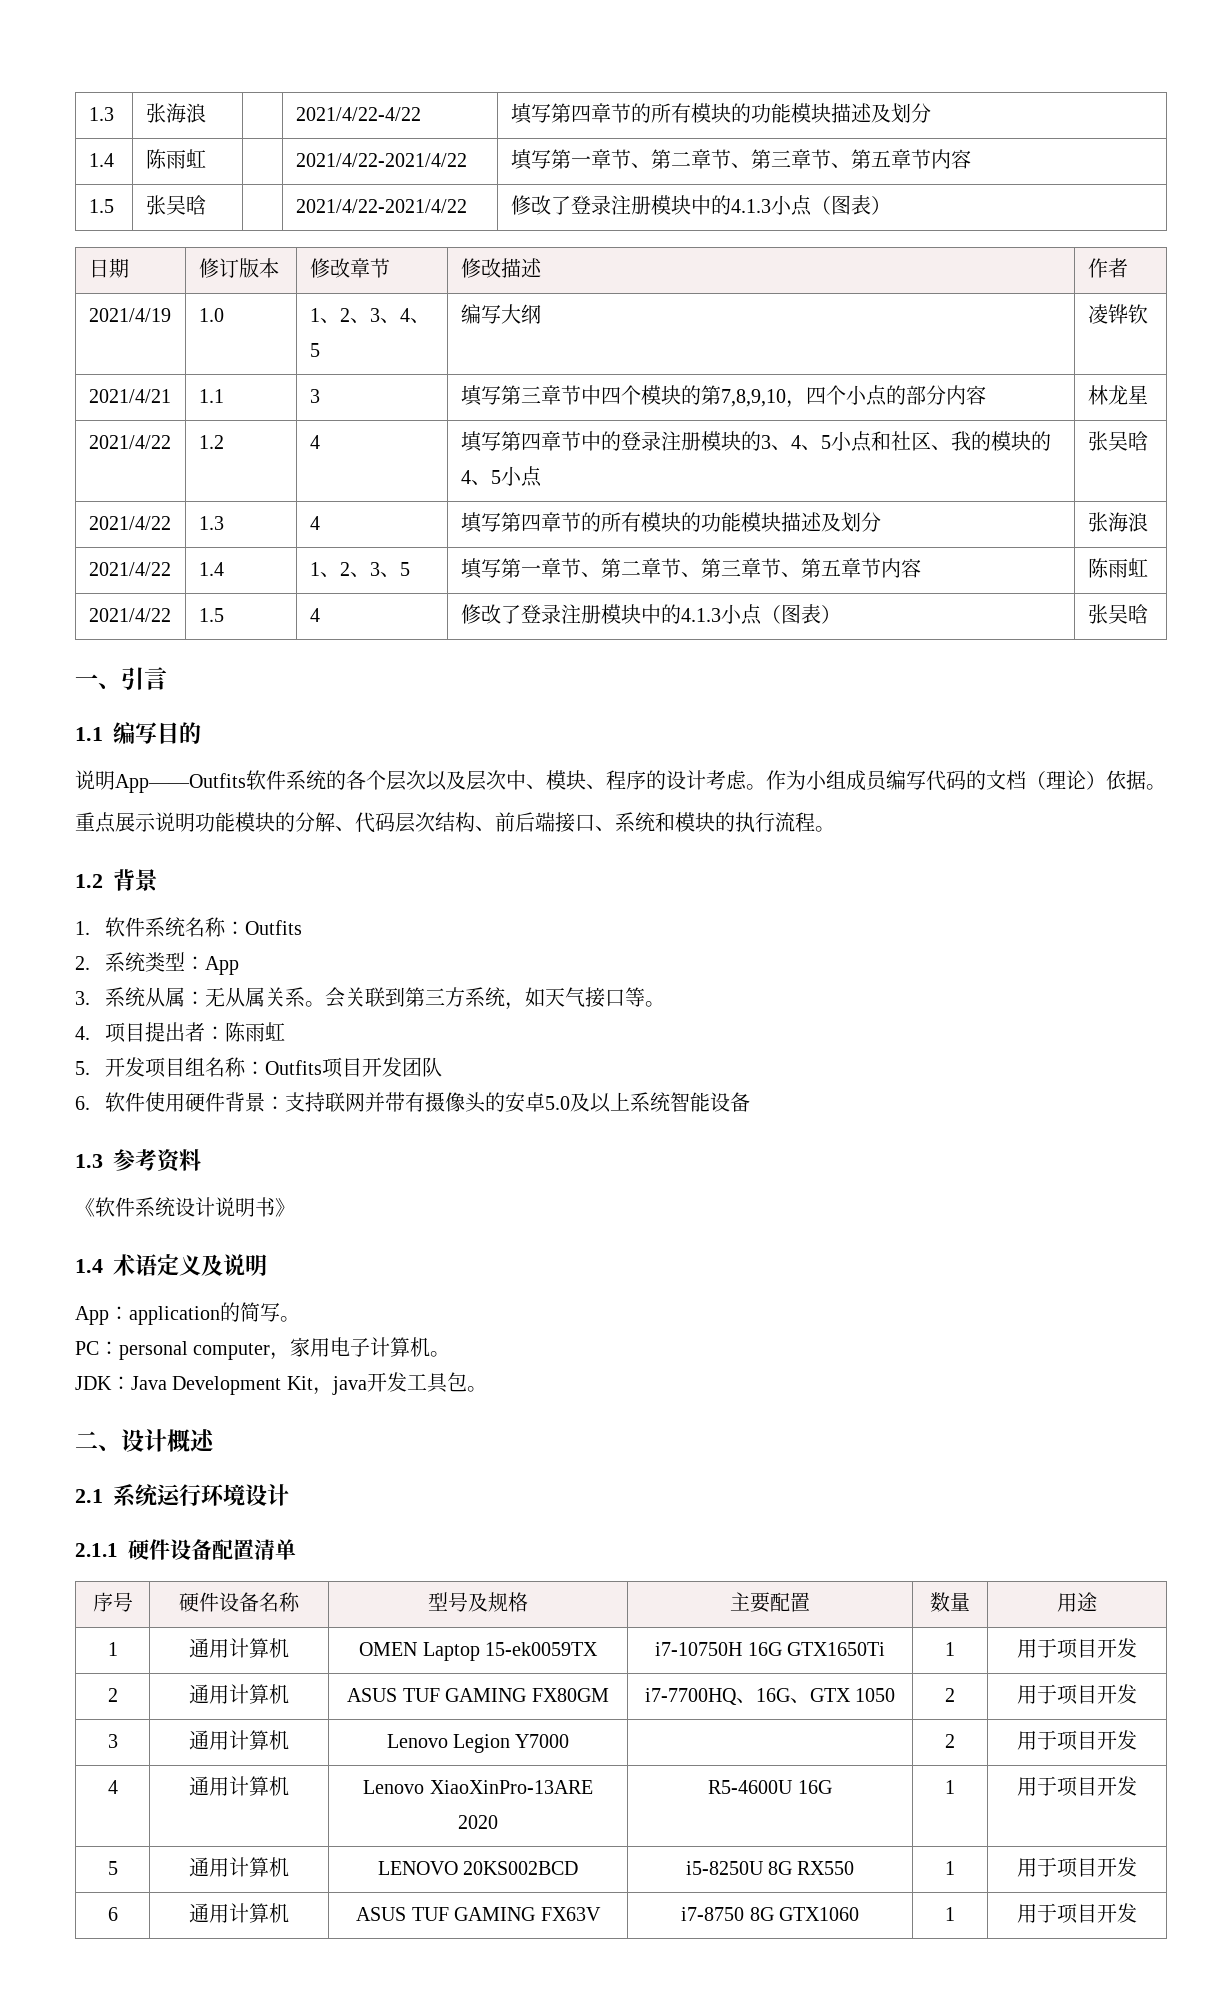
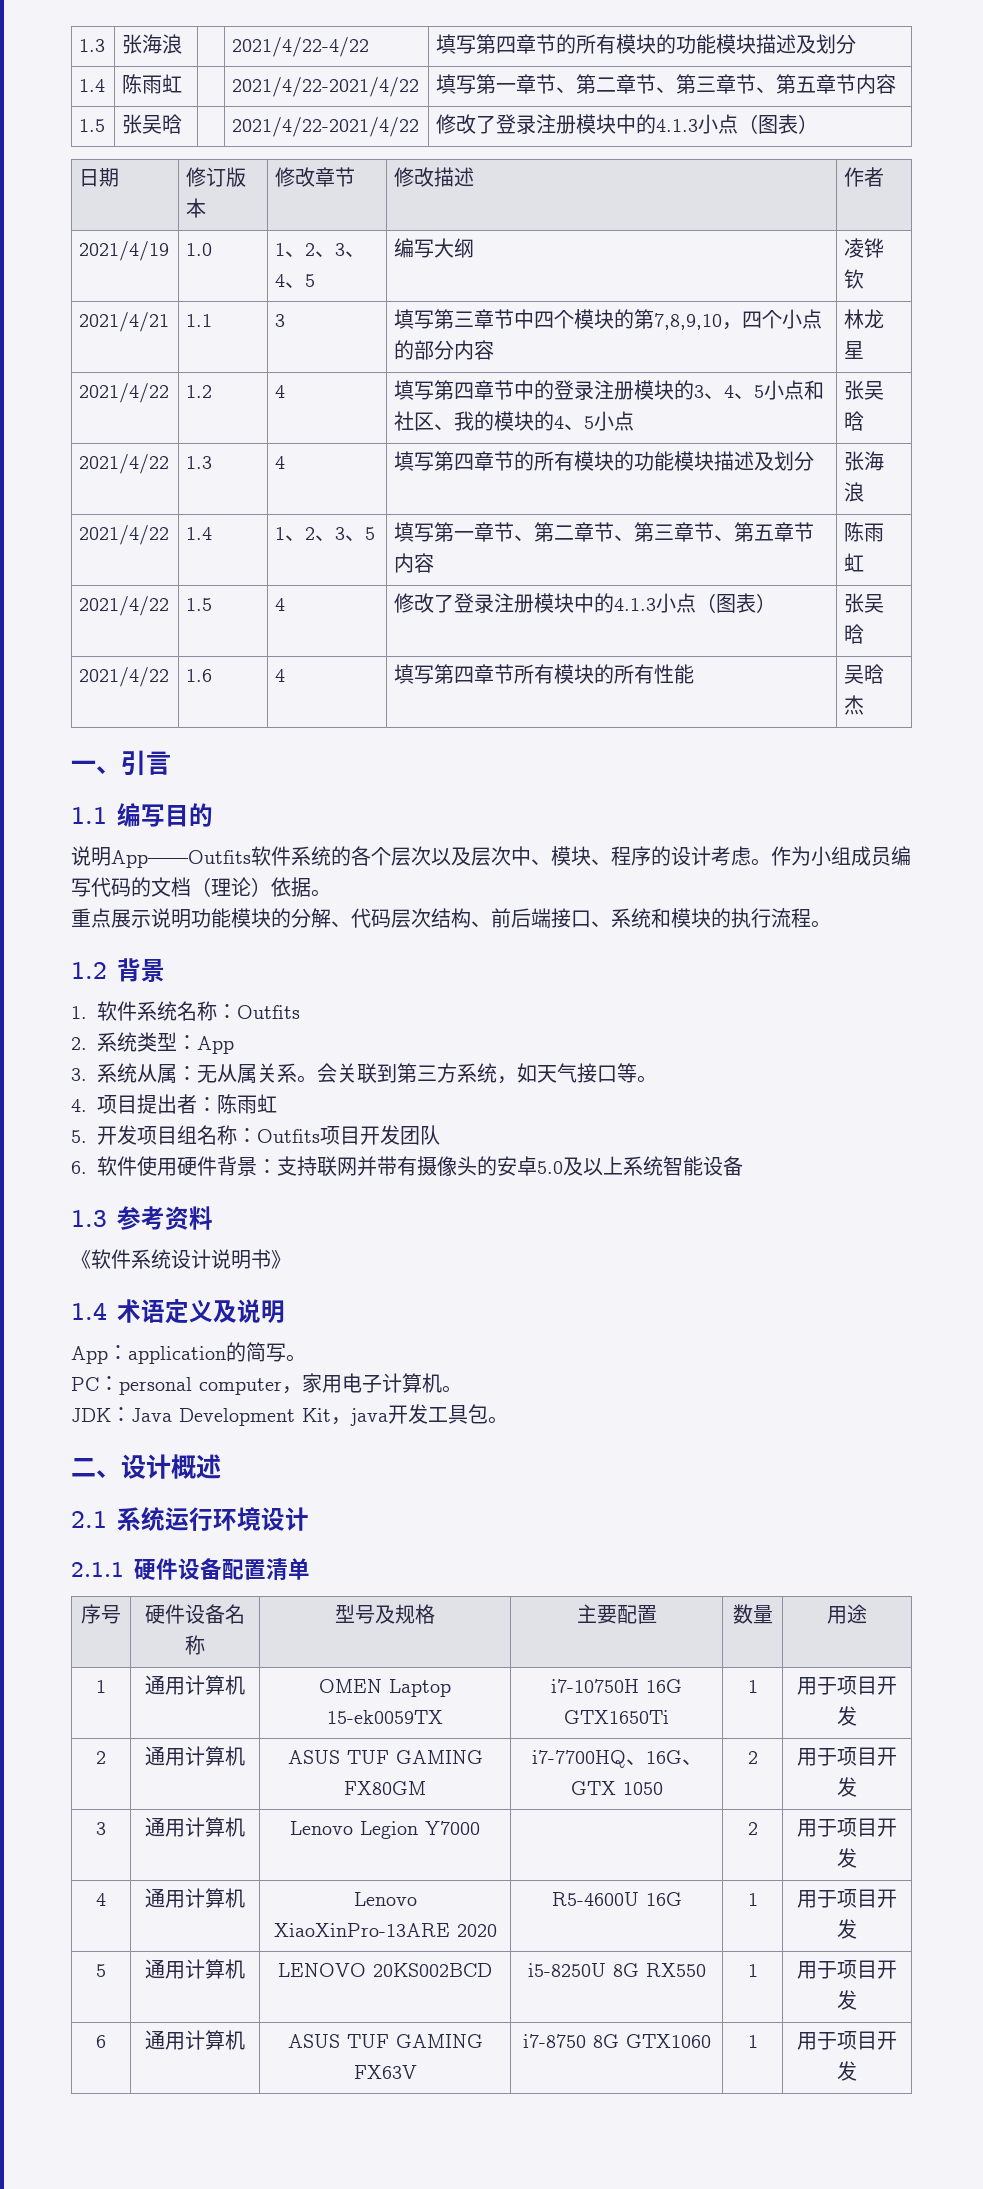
+ 2021/4/22 | 1.6 | 4 | 填写第四章节所有模块的所有性能 | 吴晗杰

